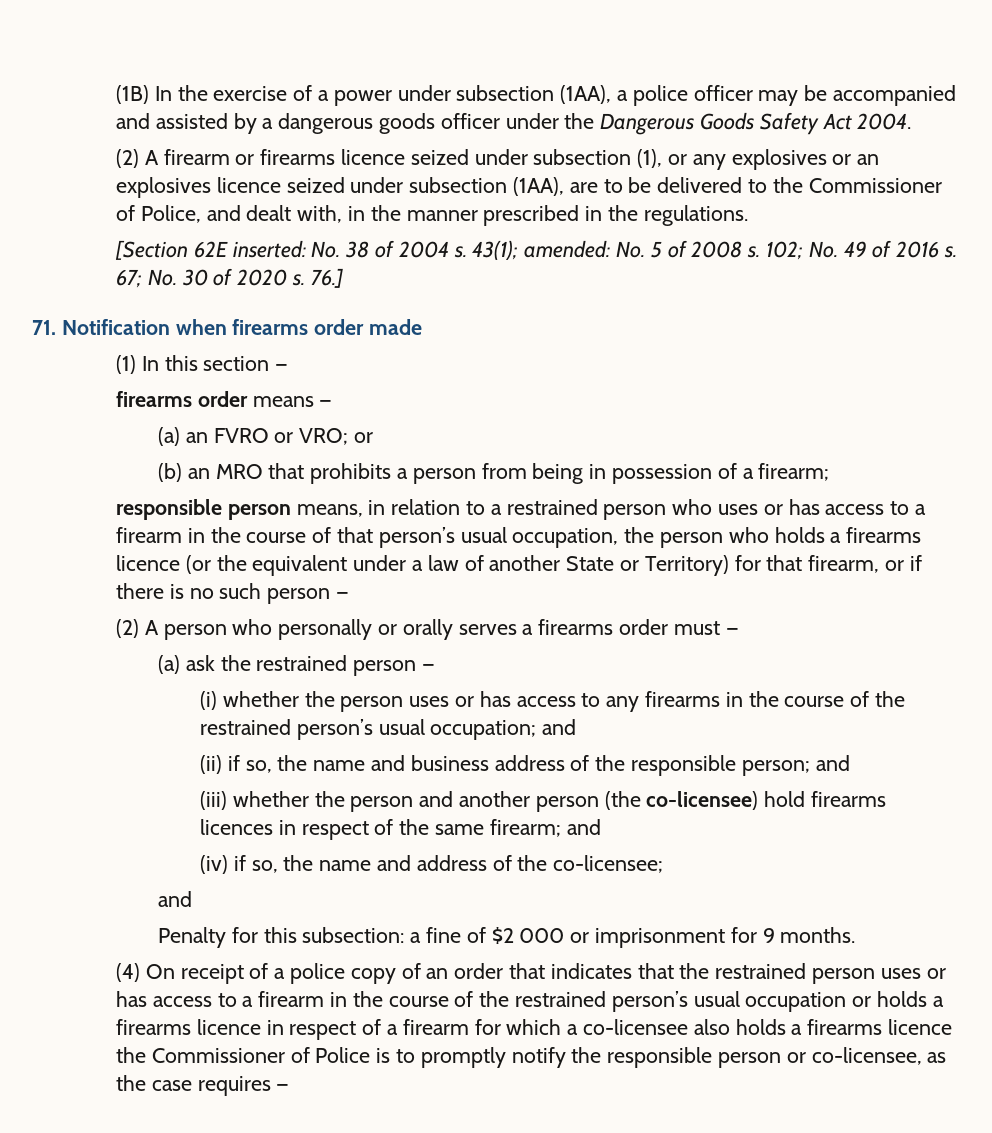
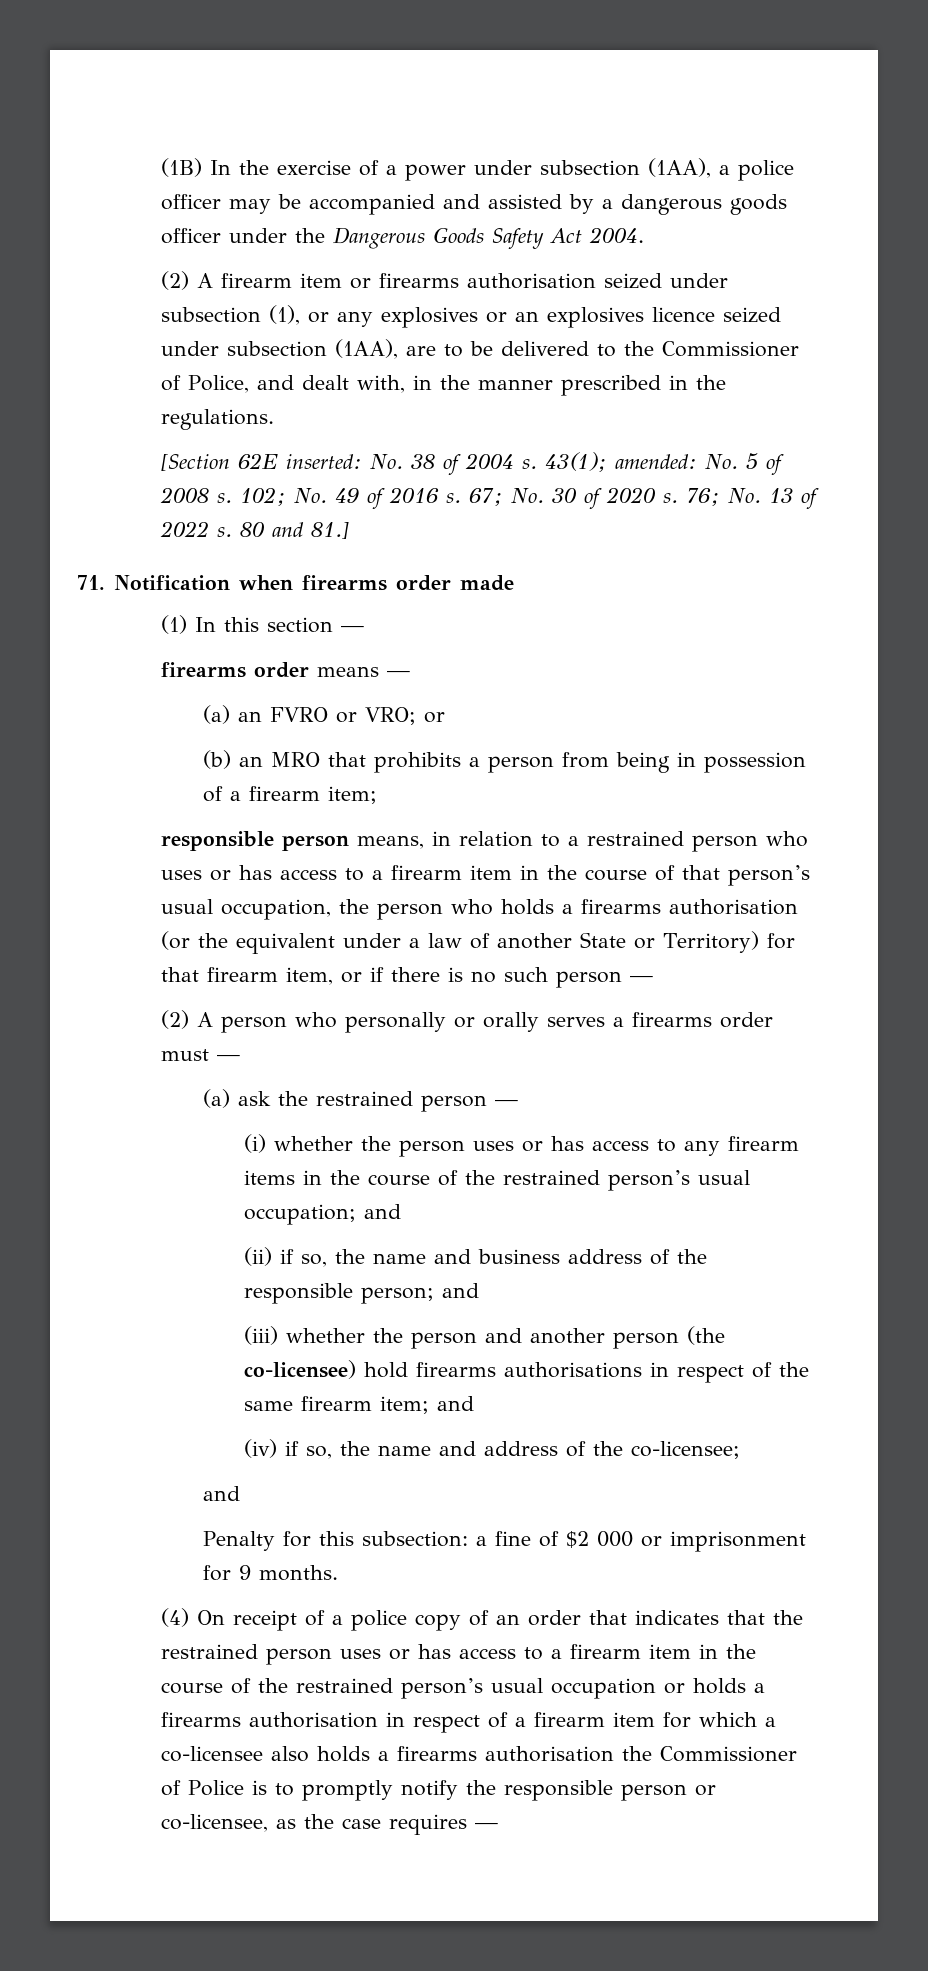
- (2) A firearm or firearms licence seized under subsection (1), or any explosives or an explosives licence seized under subsection (1AA), are to be delivered to the Commissioner of Police, and dealt with, in the manner prescribed in the regulations.
+ (2) A firearm item or firearms authorisation seized under subsection (1), or any explosives or an explosives licence seized under subsection (1AA), are to be delivered to the Commissioner of Police, and dealt with, in the manner prescribed in the regulations.
- 76.]
+ 76; No. 13 of 2022 s. 80 and 81.]
- (b) an MRO that prohibits a person from being in possession of a firearm;
+ (b) an MRO that prohibits a person from being in possession of a firearm item;
- responsible person means, in relation to a restrained person who uses or has access to a firearm in the course of that person’s usual occupation, the person who holds a firearms licence (or the equivalent under a law of another State or Territory) for that firearm, or if there is no such person —
+ responsible person means, in relation to a restrained person who uses or has access to a firearm item in the course of that person’s usual occupation, the person who holds a firearms authorisation (or the equivalent under a law of another State or Territory) for that firearm item, or if there is no such person —
- (i) whether the person uses or has access to any firearms in the course of the restrained person’s usual occupation; and
+ (i) whether the person uses or has access to any firearm items in the course of the restrained person’s usual occupation; and
- (iii) whether the person and another person (the co-licensee) hold firearms licences in respect of the same firearm; and
+ (iii) whether the person and another person (the co-licensee) hold firearms authorisations in respect of the same firearm item; and
- (4) On receipt of a police copy of an order that indicates that the restrained person uses or has access to a firearm in the course of the restrained person’s usual occupation or holds a firearms licence in respect of a firearm for which a co-licensee also holds a firearms licence the Commissioner of Police is to promptly notify the responsible person or co-licensee, as the case requires —
+ (4) On receipt of a police copy of an order that indicates that the restrained person uses or has access to a firearm item in the course of the restrained person’s usual occupation or holds a firearms authorisation in respect of a firearm item for which a co-licensee also holds a firearms authorisation the Commissioner of Police is to promptly notify the responsible person or co-licensee, as the case requires —

